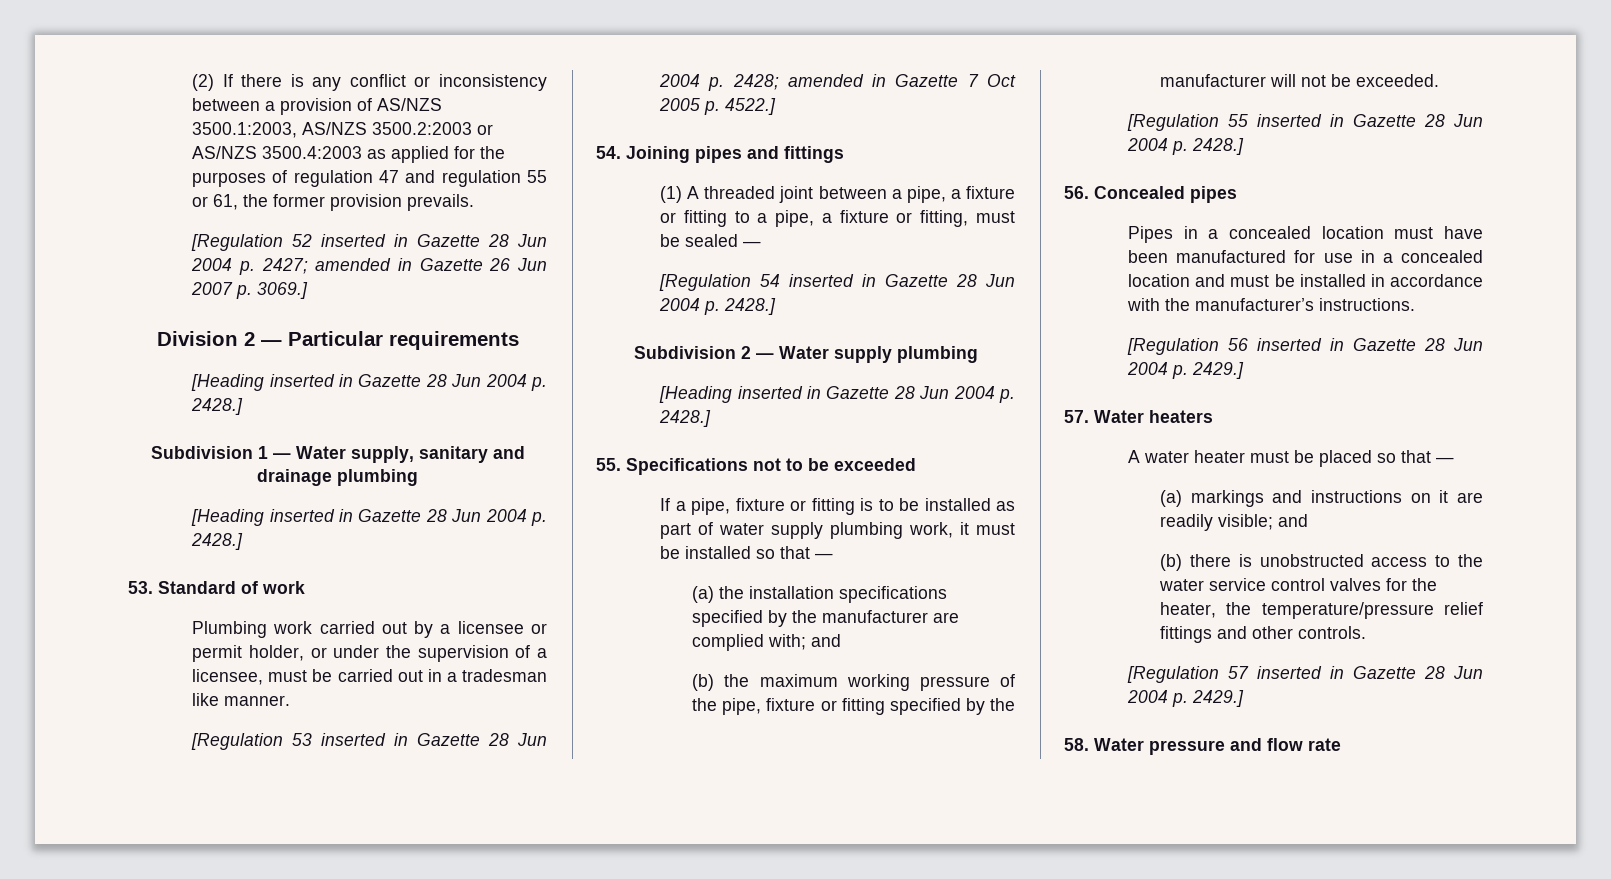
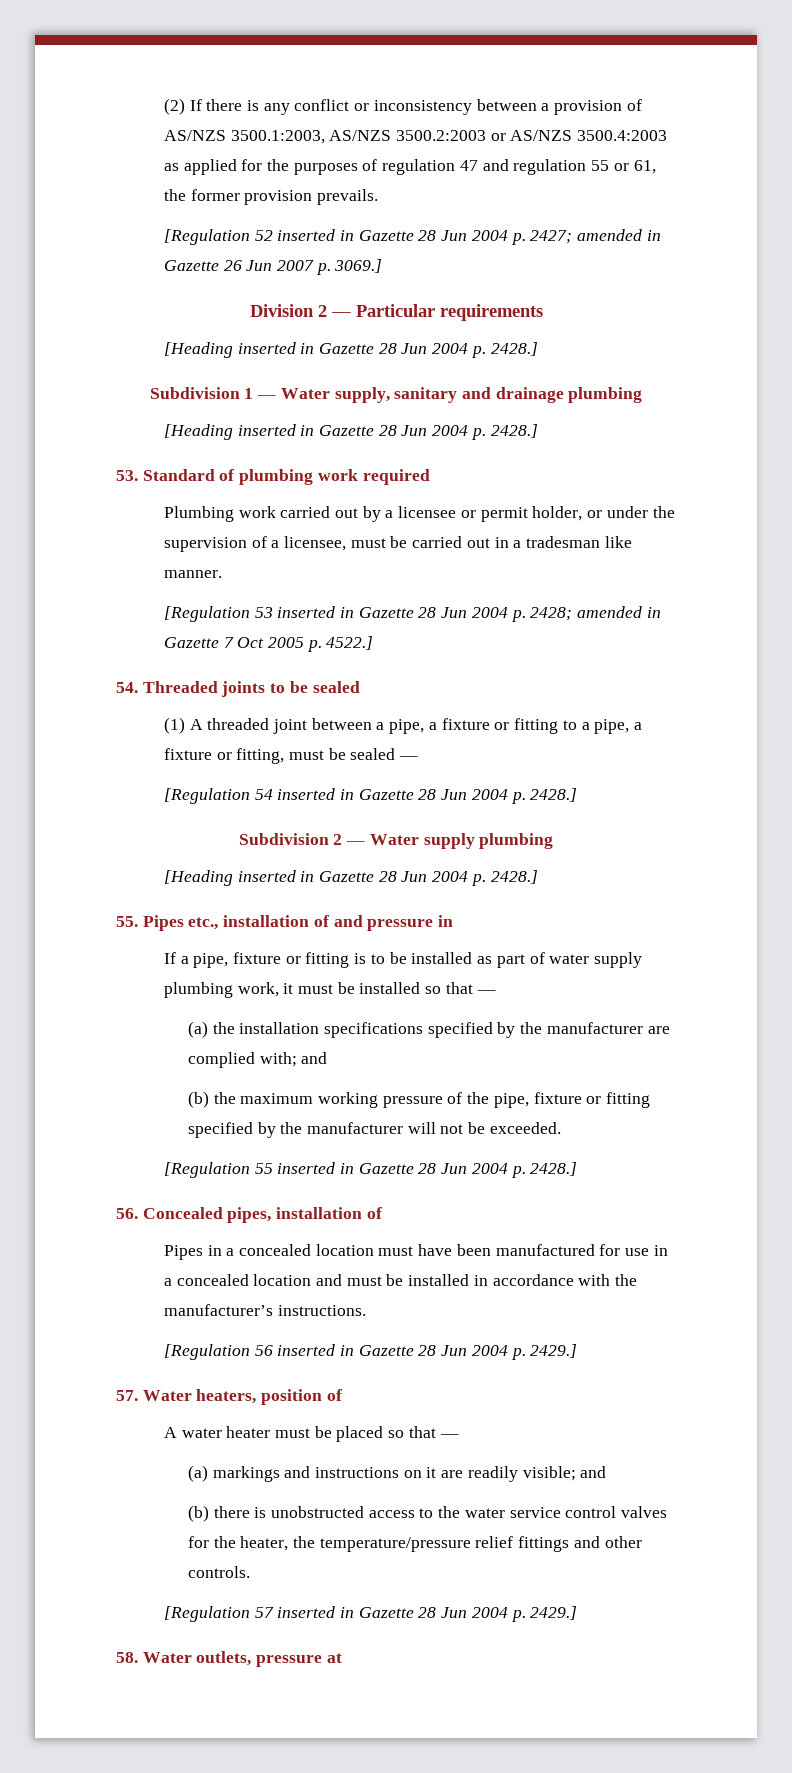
- 53. Standard of work
+ 53. Standard of plumbing work required
- 54. Joining pipes and fittings
+ 54. Threaded joints to be sealed
- 55. Specifications not to be exceeded
+ 55. Pipes etc., installation of and pressure in
- 56. Concealed pipes
+ 56. Concealed pipes, installation of
- 57. Water heaters
+ 57. Water heaters, position of
- 58. Water pressure and flow rate
+ 58. Water outlets, pressure at

